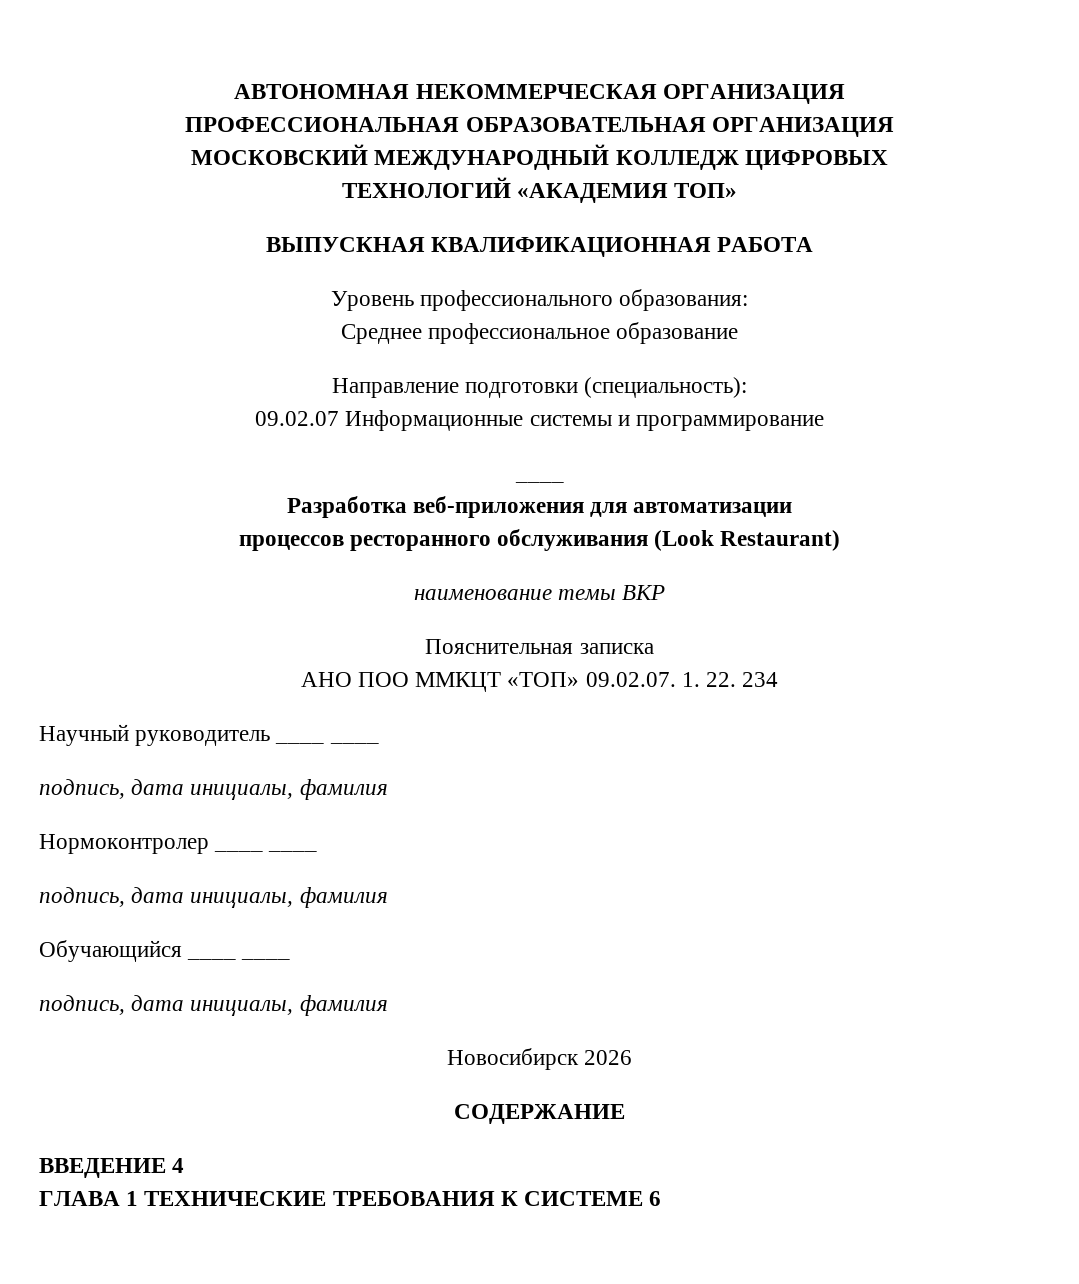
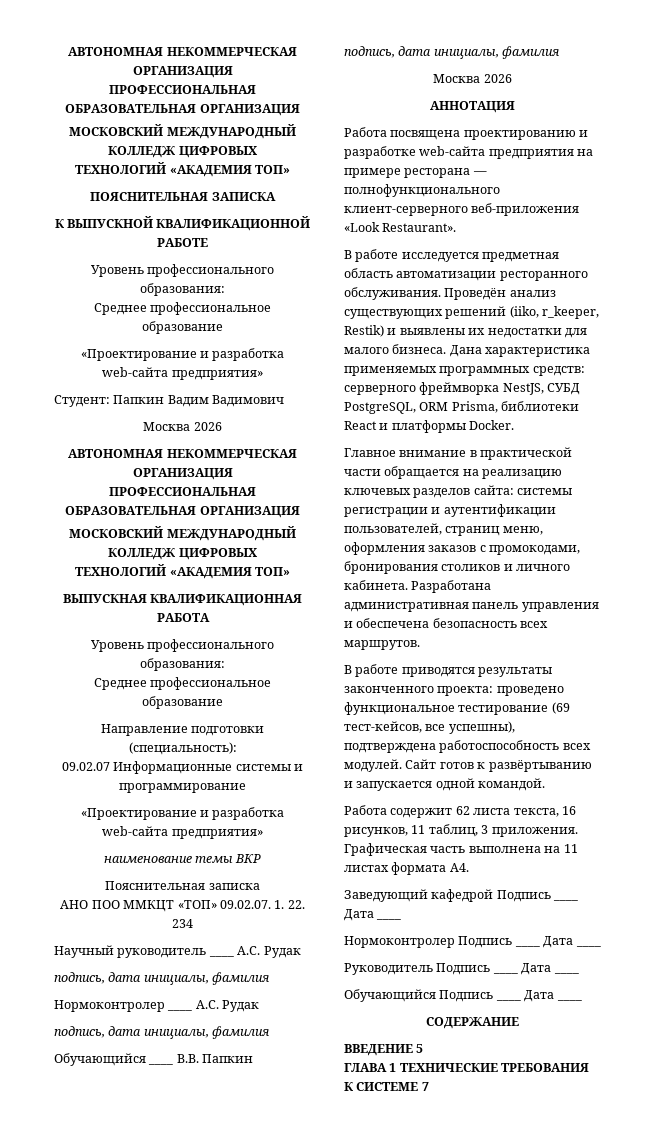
+ ПОЯСНИТЕЛЬНАЯ ЗАПИСКА
+ К ВЫПУСКНОЙ КВАЛИФИКАЦИОННОЙ РАБОТЕ
+ Уровень профессионального образования:
+ Среднее профессиональное образование
+ «Проектирование и разработка web-сайта предприятия»
+ Студент: Папкин Вадим Вадимович
+ Москва 2026
+ АВТОНОМНАЯ НЕКОММЕРЧЕСКАЯ ОРГАНИЗАЦИЯ
+ ПРОФЕССИОНАЛЬНАЯ ОБРАЗОВАТЕЛЬНАЯ ОРГАНИЗАЦИЯ
+ МОСКОВСКИЙ МЕЖДУНАРОДНЫЙ КОЛЛЕДЖ ЦИФРОВЫХ
+ ТЕХНОЛОГИЙ «АКАДЕМИЯ ТОП»
  09.02.07 Информационные системы и программирование
- ____
- Разработка веб-приложения для автоматизации
- процессов ресторанного обслуживания (Look Restaurant)
+ «Проектирование и разработка web-сайта предприятия»
- Научный руководитель ____ ____
+ Научный руководитель ____ А.С. Рудак
- Нормоконтролер ____ ____
+ Нормоконтролер ____ А.С. Рудак
- Обучающийся ____ ____
+ Обучающийся ____ В.В. Папкин
  подпись, дата инициалы, фамилия
- Новосибирск 2026
+ Москва 2026
+ АННОТАЦИЯ
+ Работа посвящена проектированию и разработке web-сайта предприятия на примере ресторана — полнофункционального клиент-серверного веб-приложения «Look Restaurant».
+ В работе исследуется предметная область автоматизации ресторанного обслуживания. Проведён анализ существующих решений (iiko, r_keeper, Restik) и выявлены их недостатки для малого бизнеса. Дана характеристика применяемых программных средств: серверного фреймворка NestJS, СУБД PostgreSQL, ORM Prisma, библиотеки React и платформы Docker.
+ Главное внимание в практической части обращается на реализацию ключевых разделов сайта: системы регистрации и аутентификации пользователей, страниц меню, оформления заказов с промокодами, бронирования столиков и личного кабинета. Разработана административная панель управления и обеспечена безопасность всех маршрутов.
+ В работе приводятся результаты законченного проекта: проведено функциональное тестирование (69 тест-кейсов, все успешны), подтверждена работоспособность всех модулей. Сайт готов к развёртыванию и запускается одной командой.
+ Работа содержит 62 листа текста, 16 рисунков, 11 таблиц, 3 приложения. Графическая часть выполнена на 11 листах формата А4.
+ Заведующий кафедрой Подпись ____ Дата ____
+ Нормоконтролер Подпись ____ Дата ____
+ Руководитель Подпись ____ Дата ____
+ Обучающийся Подпись ____ Дата ____
- ВВЕДЕНИЕ 4
+ ВВЕДЕНИЕ 5
- ГЛАВА 1 ТЕХНИЧЕСКИЕ ТРЕБОВАНИЯ К СИСТЕМЕ 6
+ ГЛАВА 1 ТЕХНИЧЕСКИЕ ТРЕБОВАНИЯ К СИСТЕМЕ 7

